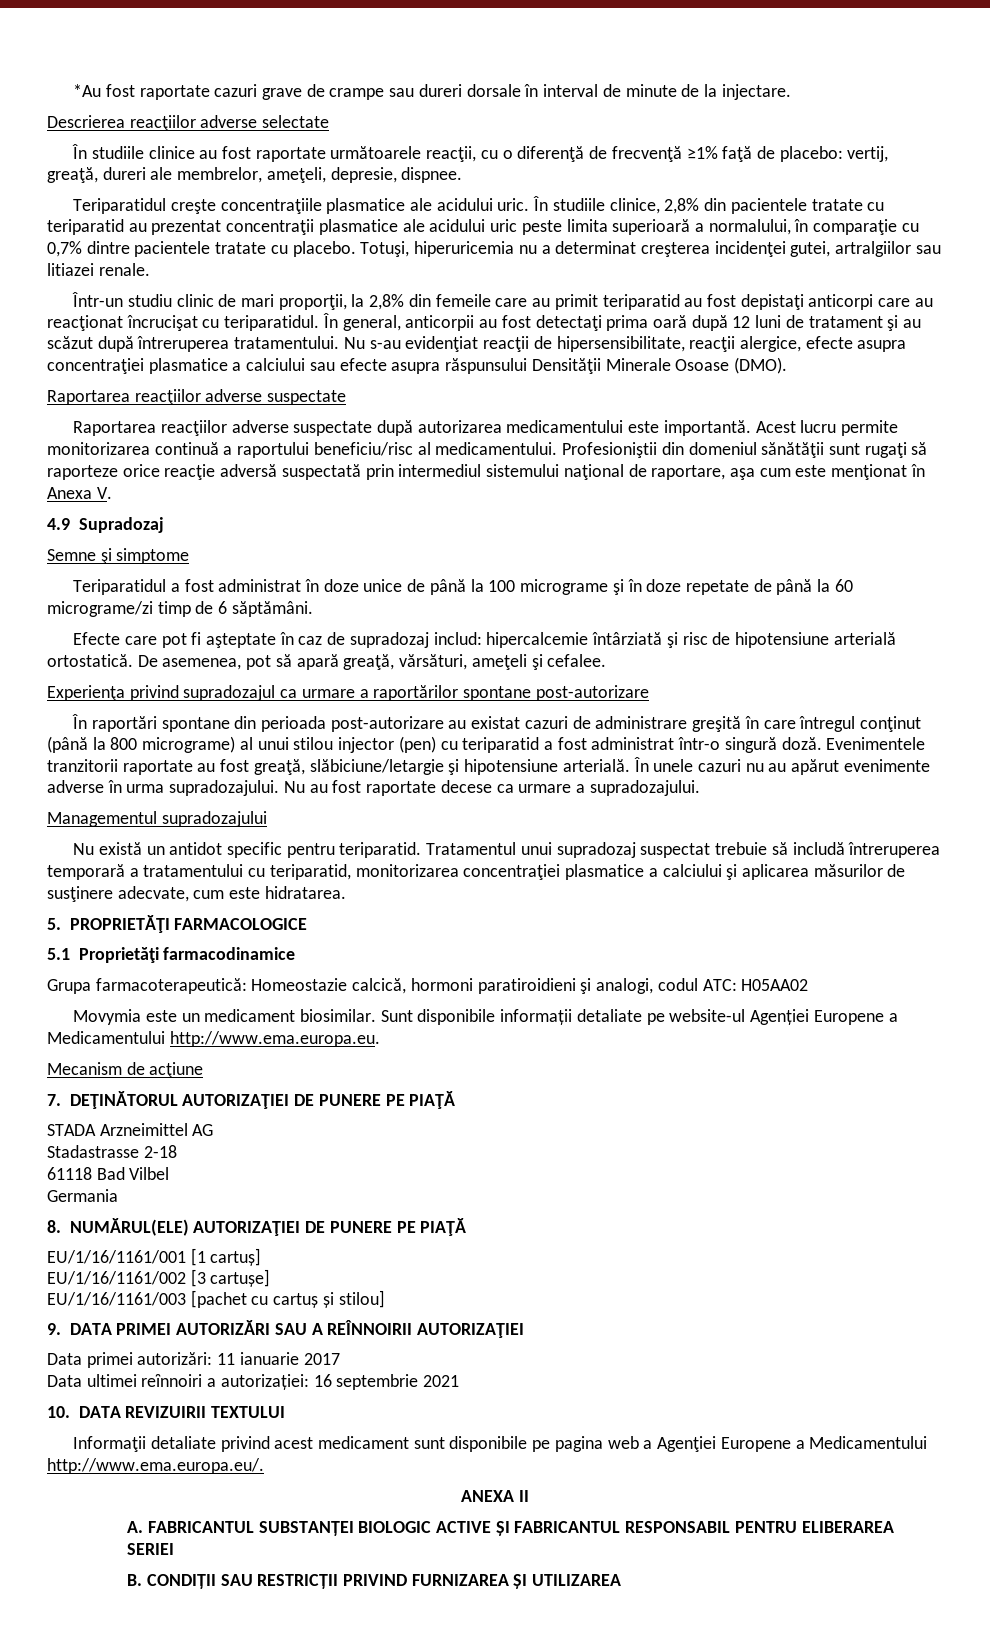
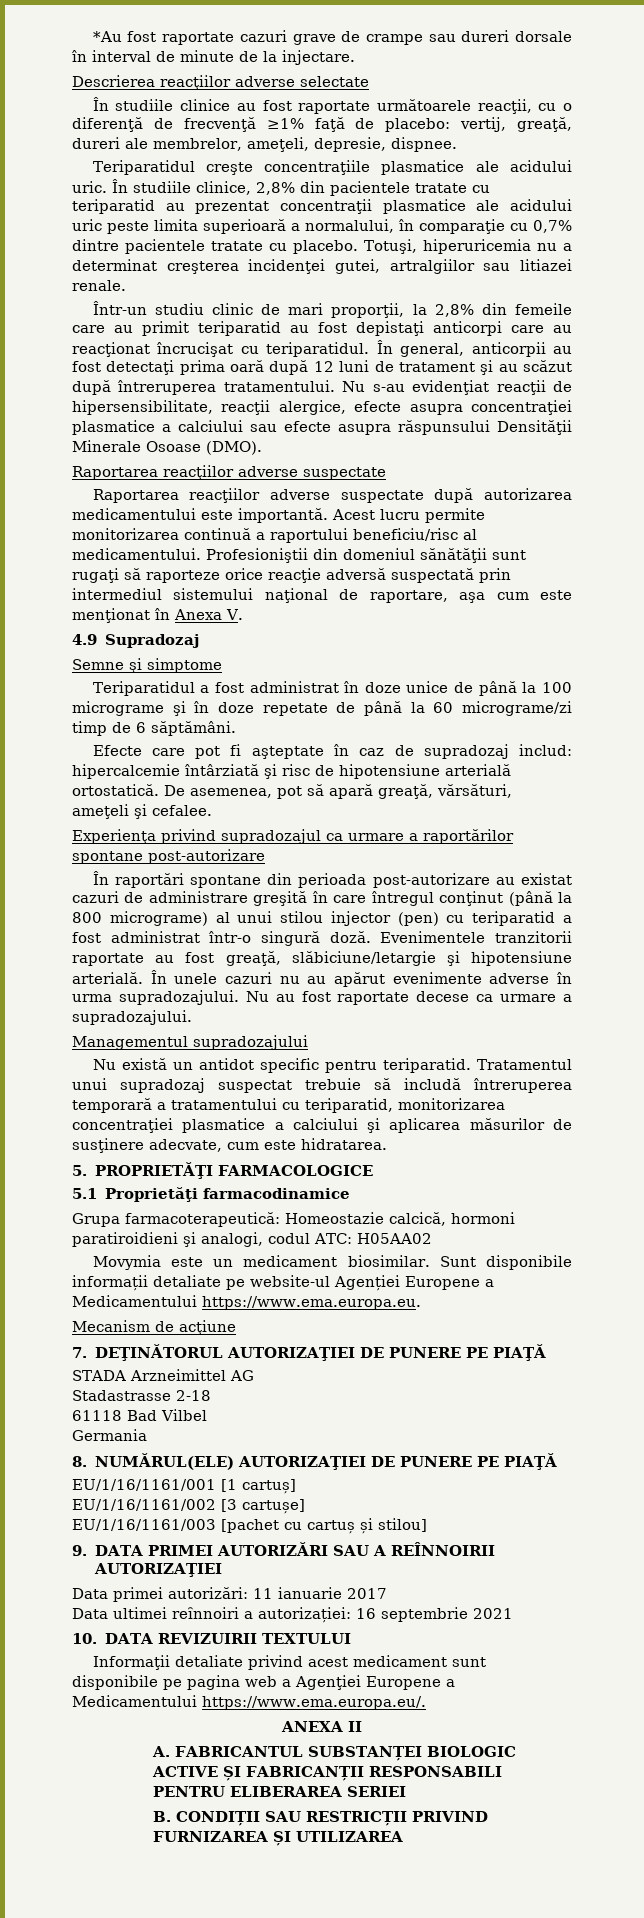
- Sunt disponibile informații detaliate pe website-ul Agenției Europene a Medicamentului http://www.ema.europa.eu.
+ Sunt disponibile informații detaliate pe website-ul Agenției Europene a Medicamentului https://www.ema.europa.eu.
- Informaţii detaliate privind acest medicament sunt disponibile pe pagina web a Agenţiei Europene a Medicamentului http://www.ema.europa.eu/.
+ Informaţii detaliate privind acest medicament sunt disponibile pe pagina web a Agenţiei Europene a Medicamentului https://www.ema.europa.eu/.
- A. FABRICANTUL SUBSTANȚEI BIOLOGIC ACTIVE ȘI FABRICANTUL RESPONSABIL PENTRU ELIBERAREA SERIEI
+ A. FABRICANTUL SUBSTANȚEI BIOLOGIC ACTIVE ȘI FABRICANȚII RESPONSABILI PENTRU ELIBERAREA SERIEI

